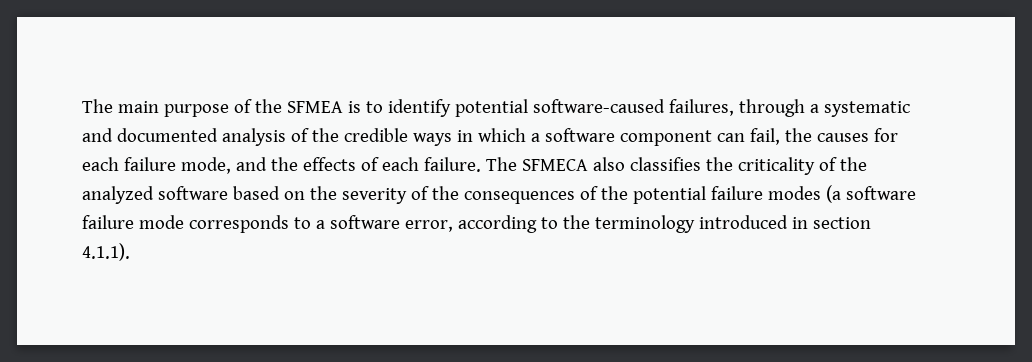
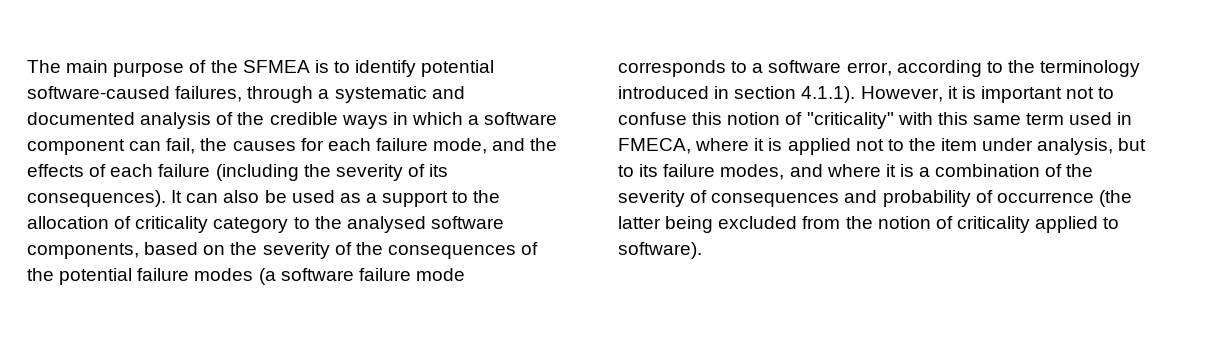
- The main purpose of the SFMEA is to identify potential software-caused failures, through a systematic and documented analysis of the credible ways in which a software component can fail, the causes for each failure mode, and the effects of each failure. The SFMECA also classifies the criticality of the analyzed software based on the severity of the consequences of the potential failure modes (a software failure mode corresponds to a software error, according to the terminology introduced in section 4.1.1).
+ The main purpose of the SFMEA is to identify potential software-caused failures, through a systematic and documented analysis of the credible ways in which a software component can fail, the causes for each failure mode, and the effects of each failure (including the severity of its consequences). It can also be used as a support to the allocation of criticality category to the analysed software components, based on the severity of the consequences of the potential failure modes (a software failure mode corresponds to a software error, according to the terminology introduced in section 4.1.1). However, it is important not to confuse this notion of "criticality" with this same term used in FMECA, where it is applied not to the item under analysis, but to its failure modes, and where it is a combination of the severity of consequences and probability of occurrence (the latter being excluded from the notion of criticality applied to software).

